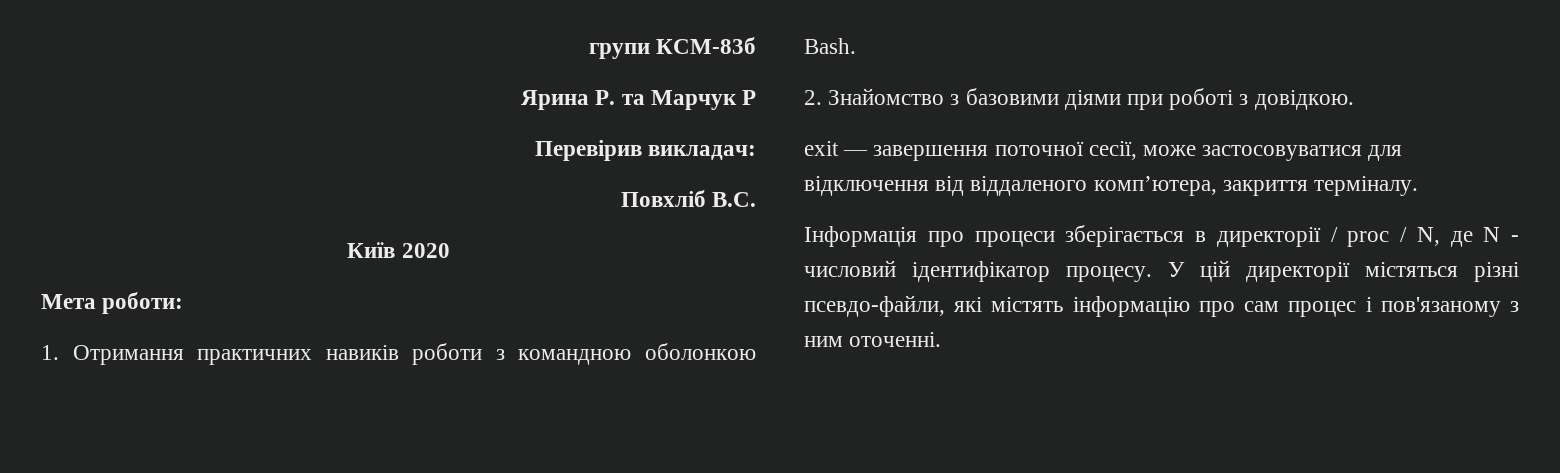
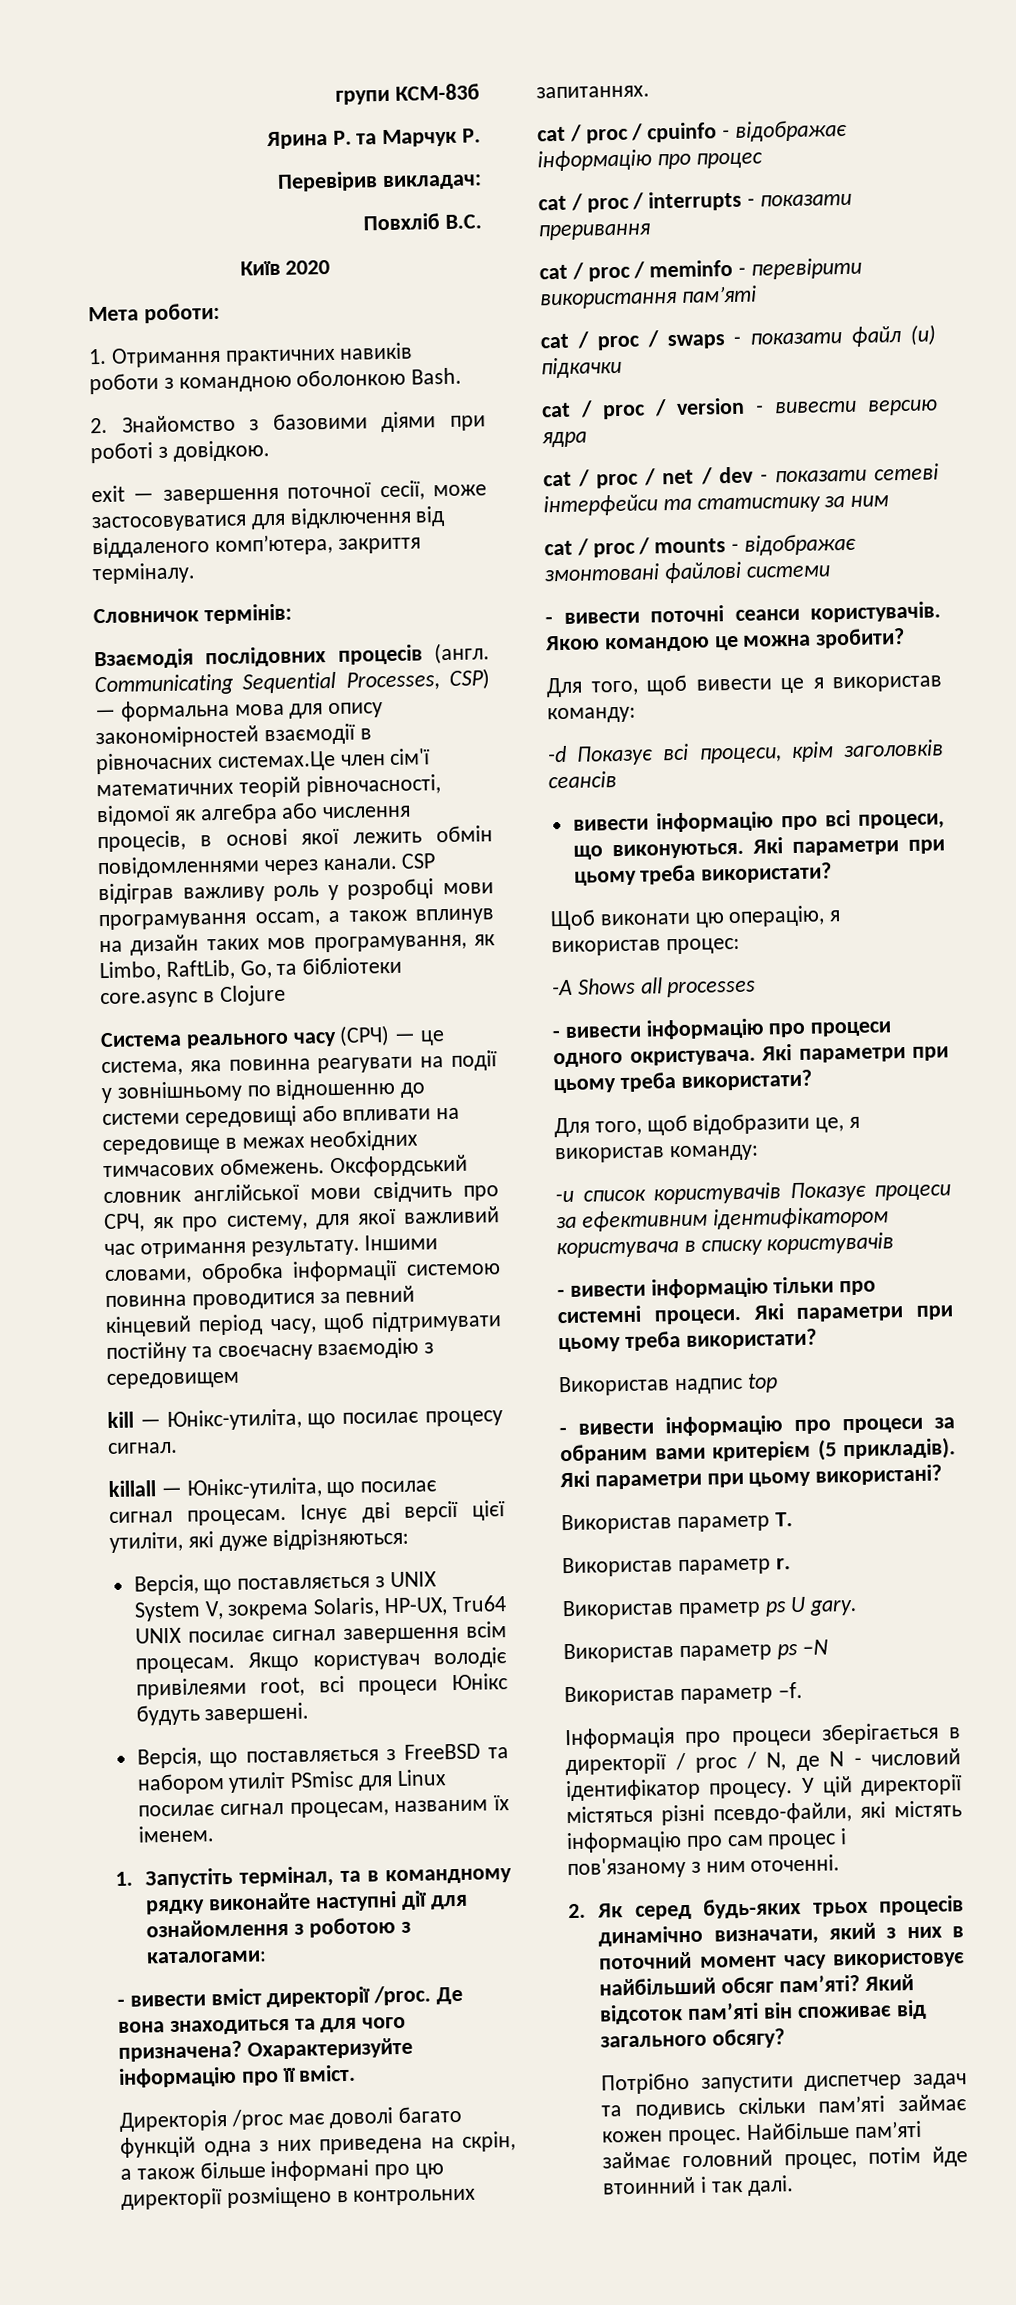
- Ярина Р. та Марчук Р
+ Ярина Р. та Марчук Р.
+ Словничок термінів:
+ Взаємодія послідовних процесів (англ. Communicating Sequential Processes, CSP) — формальна мова для опису закономірностей взаємодії в рівночасних системах.Це член сім'ї математичних теорій рівночасності, відомої як алгебра або числення процесів, в основі якої лежить обмін повідомленнями через канали. CSP відіграв важливу роль у розробці мови програмування occam, а також вплинув на дизайн таких мов програмування, як Limbo, RaftLib, Go, та бібліотеки core.async в Clojure
+ Система реального часу (СРЧ) — це система, яка повинна реагувати на події у зовнішньому по відношенню до системи середовищі або впливати на середовище в межах необхідних тимчасових обмежень. Оксфордський словник англійської мови свідчить про СРЧ, як про систему, для якої важливий час отримання результату. Іншими словами, обробка інформації системою повинна проводитися за певний кінцевий період часу, щоб підтримувати постійну та своєчасну взаємодію з середовищем
+ kill — Юнікс-утиліта, що посилає процесу сигнал.
+ killall — Юнікс-утиліта, що посилає сигнал процесам. Існує дві версії цієї утиліти, які дуже відрізняються:
+ Версія, що поставляється з UNIX System V, зокрема Solaris, HP-UX, Tru64 UNIX посилає сигнал завершення всім процесам. Якщо користувач володіє привілеями root, всі процеси Юнікс будуть завершені.
+ Версія, що поставляється з FreeBSD та набором утиліт PSmisc для Linux посилає сигнал процесам, названим їх іменем.
+ 1. Запустіть термінал, та в командному рядку виконайте наступні дії для ознайомлення з роботою з каталогами:
+ - вивести вміст директорії /proc. Де вона знаходиться та для чого призначена? Охарактеризуйте інформацію про її вміст.
+ Директорія /proc має доволі багато функцій одна з них приведена на скрін, а також більше інформані про цю директорії розміщено в контрольних запитаннях.
+ cat / proc / cpuinfo - відображає інформацію про процес
+ cat / proc / interrupts - показати преривання
+ cat / proc / meminfo - перевірити використання пам’яті
+ cat / proc / swaps - показати файл (и) підкачки
+ cat / proc / version - вивести версию ядра
+ cat / proc / net / dev - показати сетеві інтерфейси та статистику за ним
+ cat / proc / mounts - відображає змонтовані файлові системи
+ - вивести поточні сеанси користувачів. Якою командою це можна зробити?
+ Для того, щоб вивести це я використав команду:
+ -d Показує всі процеси, крім заголовків сеансів
+ вивести інформацію про всі процеси, що виконуються. Які параметри при цьому треба використати?
+ Щоб виконати цю операцію, я використав процес:
+ -A Shows all processes
+ - вивести інформацію про процеси одного окристувача. Які параметри при цьому треба використати?
+ Для того, щоб відобразити це, я використав команду:
+ -u список користувачів Показує процеси за ефективним ідентифікатором користувача в списку користувачів
+ - вивести інформацію тільки про системні процеси. Які параметри при цьому треба використати?
+ Використав надпис top
+ - вивести інформацію про процеси за обраним вами критерієм (5 прикладів). Які параметри при цьому використані?
+ Використав параметр T.
+ Використав параметр r.
+ Використав праметр ps U gary.
+ Використав параметр ps –N
+ Використав параметр –f.
+ 2. Як серед будь-яких трьох процесів динамічно визначати, який з них в поточний момент часу використовує найбільший обсяг пам’яті? Який відсоток пам’яті він споживає від загального обсягу?
+ Потрібно запустити диспетчер задач та подивись скільки пам’яті займає кожен процес. Найбільше пам’яті займає головний процес, потім йде втоинний і так далі.

